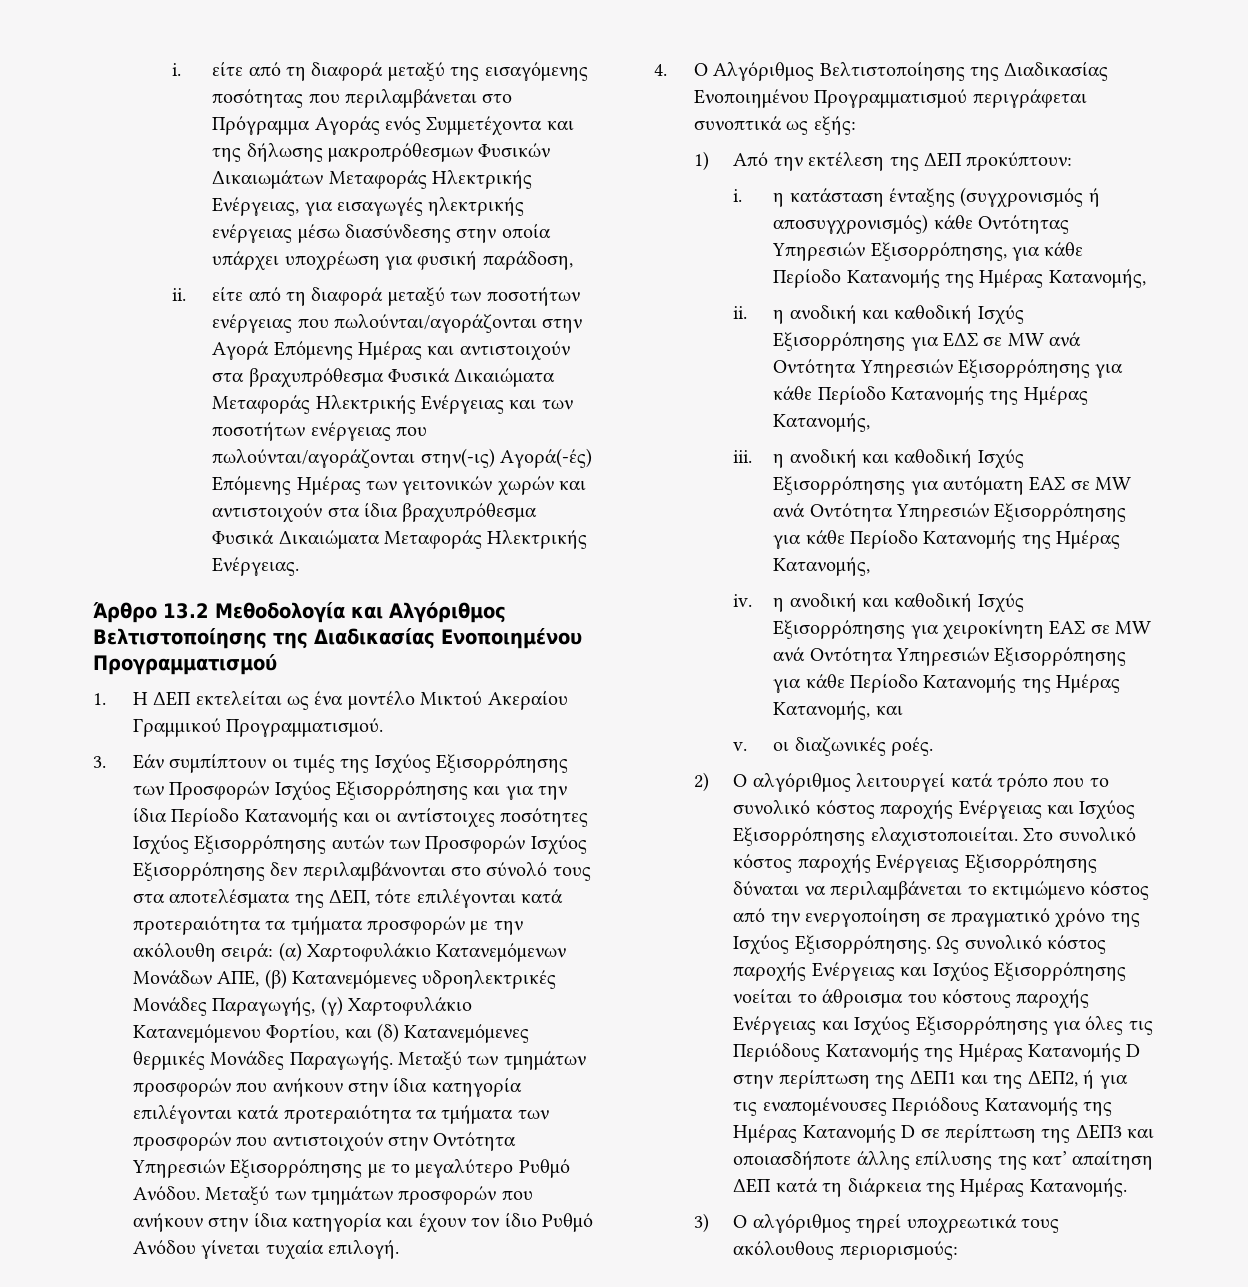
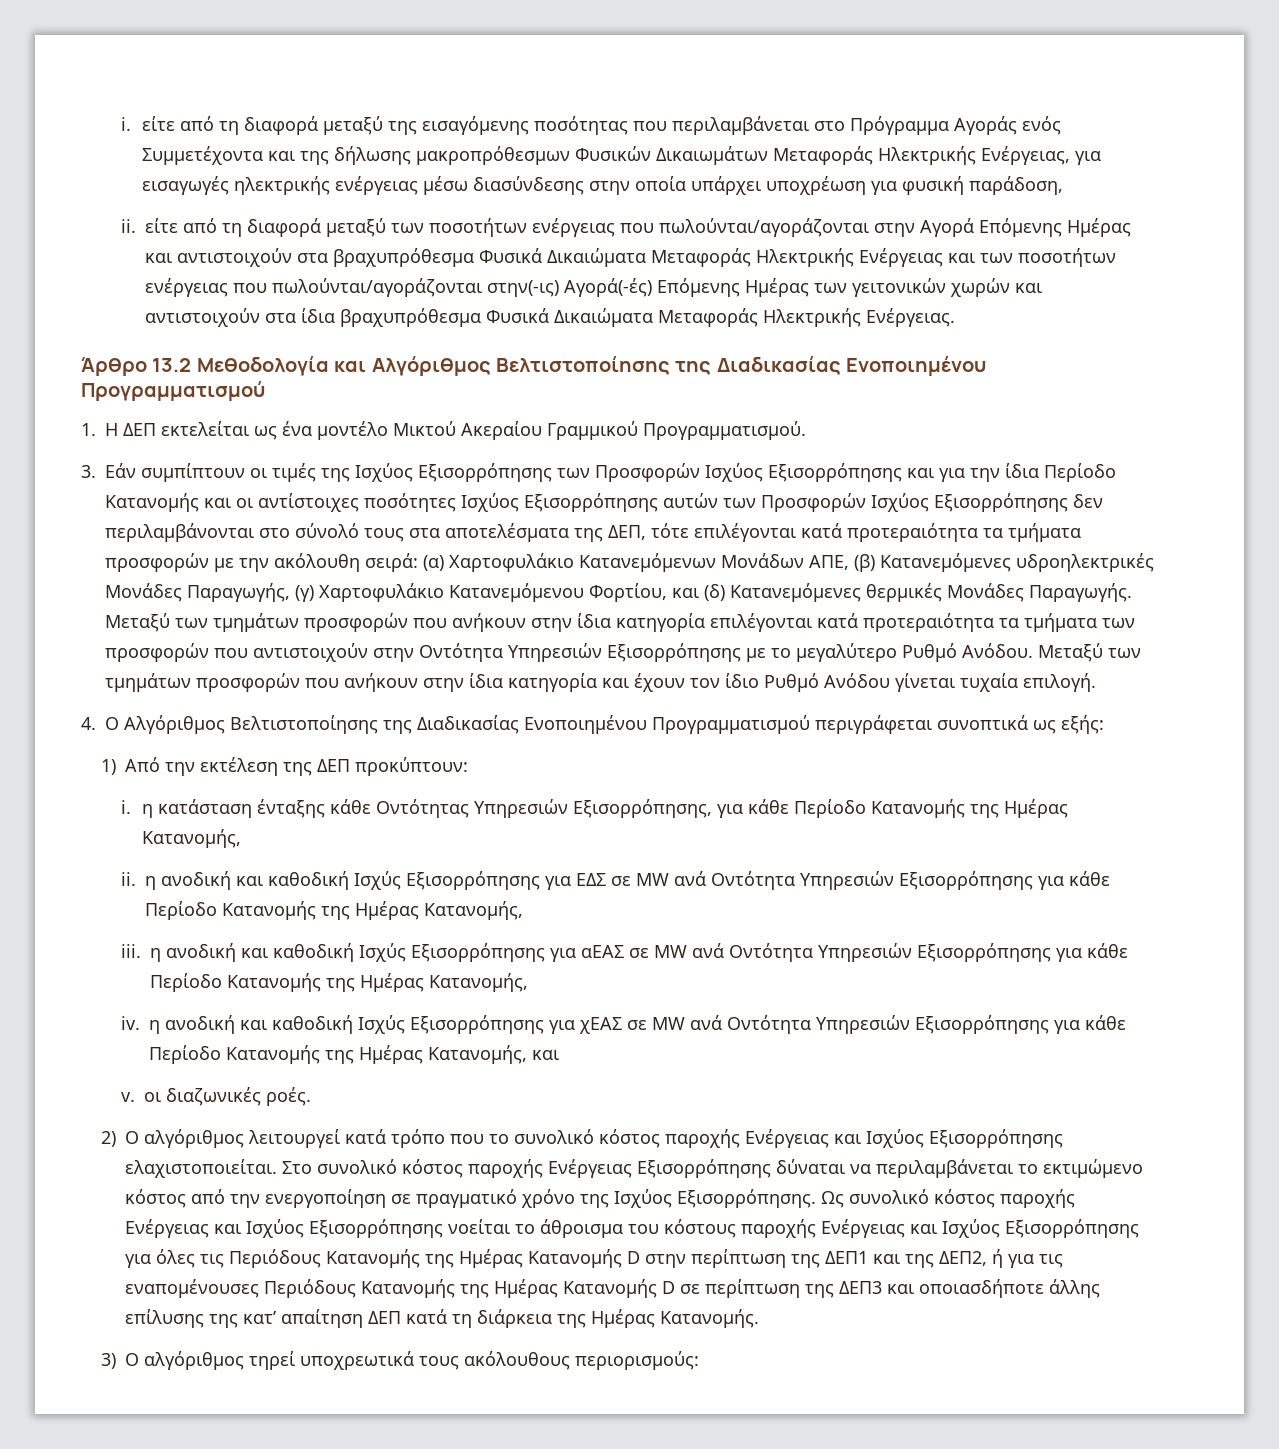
- i. η κατάσταση ένταξης (συγχρονισμός ή αποσυγχρονισμός) κάθε Οντότητας Υπηρεσιών Εξισορρόπησης, για κάθε Περίοδο Κατανομής της Ημέρας Κατανομής,
+ i. η κατάσταση ένταξης κάθε Οντότητας Υπηρεσιών Εξισορρόπησης, για κάθε Περίοδο Κατανομής της Ημέρας Κατανομής,
- iii. η ανοδική και καθοδική Ισχύς Εξισορρόπησης για αυτόματη ΕΑΣ σε MW ανά Οντότητα Υπηρεσιών Εξισορρόπησης για κάθε Περίοδο Κατανομής της Ημέρας Κατανομής,
+ iii. η ανοδική και καθοδική Ισχύς Εξισορρόπησης για αΕΑΣ σε MW ανά Οντότητα Υπηρεσιών Εξισορρόπησης για κάθε Περίοδο Κατανομής της Ημέρας Κατανομής,
- iv. η ανοδική και καθοδική Ισχύς Εξισορρόπησης για χειροκίνητη ΕΑΣ σε MW ανά Οντότητα Υπηρεσιών Εξισορρόπησης για κάθε Περίοδο Κατανομής της Ημέρας Κατανομής, και
+ iv. η ανοδική και καθοδική Ισχύς Εξισορρόπησης για χΕΑΣ σε MW ανά Οντότητα Υπηρεσιών Εξισορρόπησης για κάθε Περίοδο Κατανομής της Ημέρας Κατανομής, και

